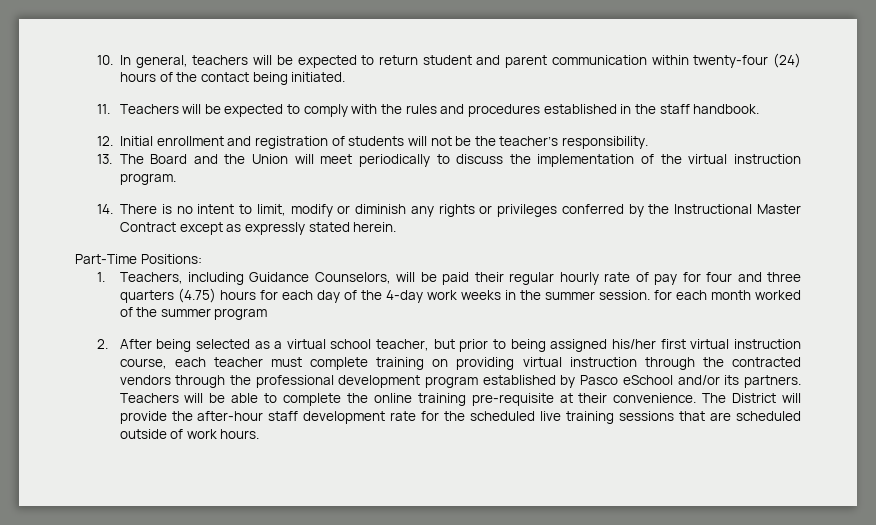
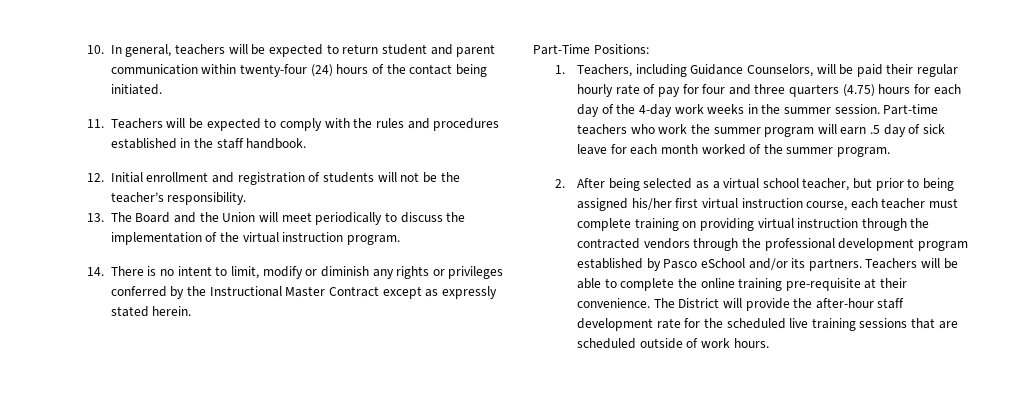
- 1. Teachers, including Guidance Counselors, will be paid their regular hourly rate of pay for four and three quarters (4.75) hours for each day of the 4-day work weeks in the summer session. for each month worked of the summer program
+ 1. Teachers, including Guidance Counselors, will be paid their regular hourly rate of pay for four and three quarters (4.75) hours for each day of the 4-day work weeks in the summer session. Part-time teachers who work the summer program will earn .5 day of sick leave for each month worked of the summer program.

